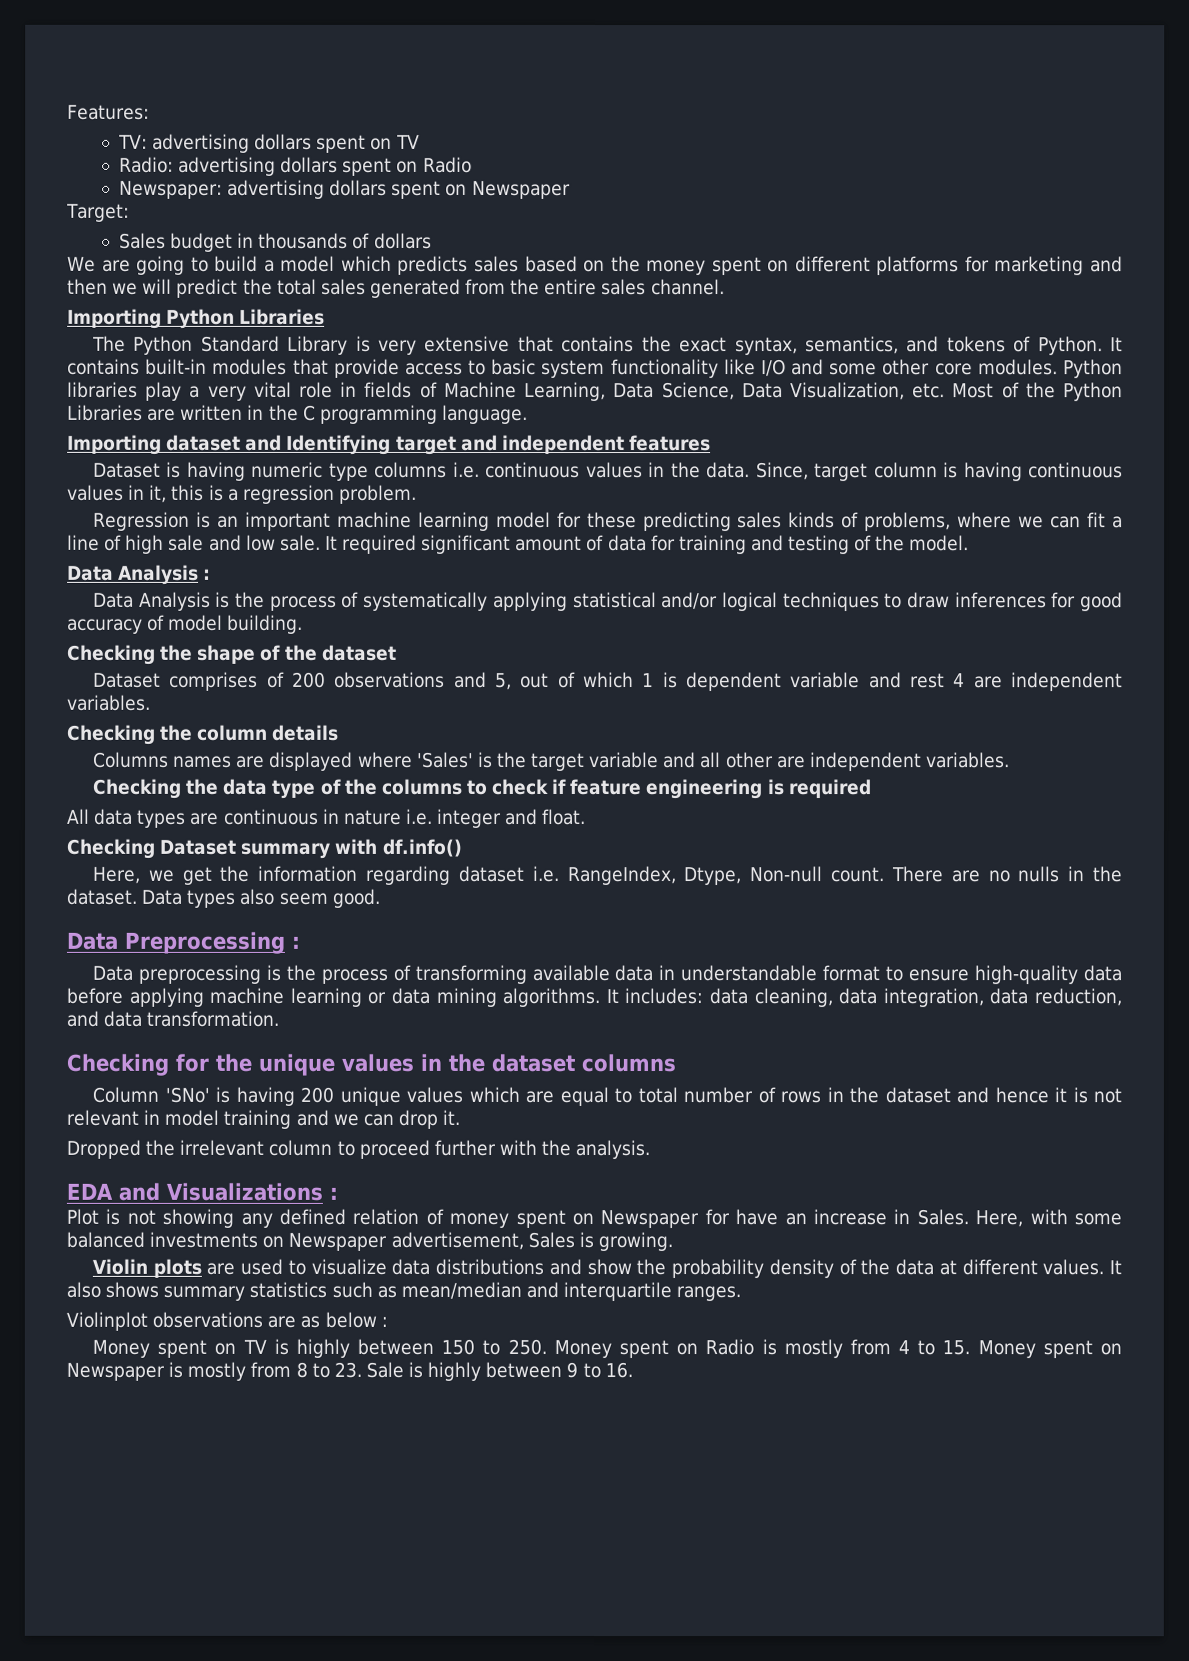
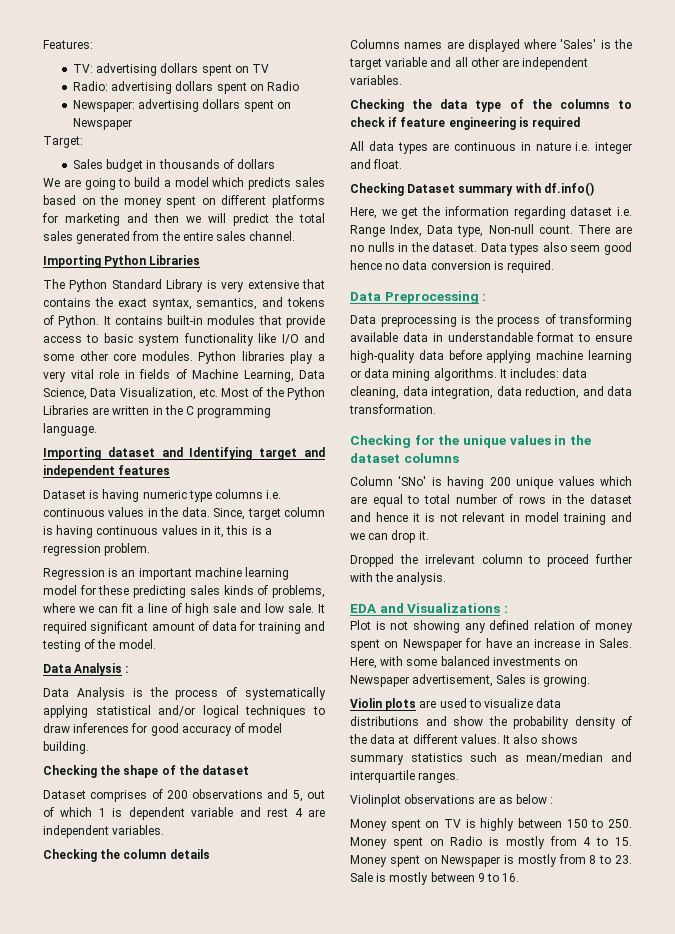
- Here, we get the information regarding dataset i.e. RangeIndex, Dtype, Non-null count.
+ Here, we get the information regarding dataset i.e. Range Index, Data type, Non-null count.
- Data types also seem good.
+ Data types also seem good hence no data conversion is required.
- Money spent on TV is highly between 150 to 250. Money spent on Radio is mostly from 4 to 15. Money spent on Newspaper is mostly from 8 to 23. Sale is highly between 9 to 16.
+ Money spent on TV is highly between 150 to 250. Money spent on Radio is mostly from 4 to 15. Money spent on Newspaper is mostly from 8 to 23. Sale is mostly between 9 to 16.

